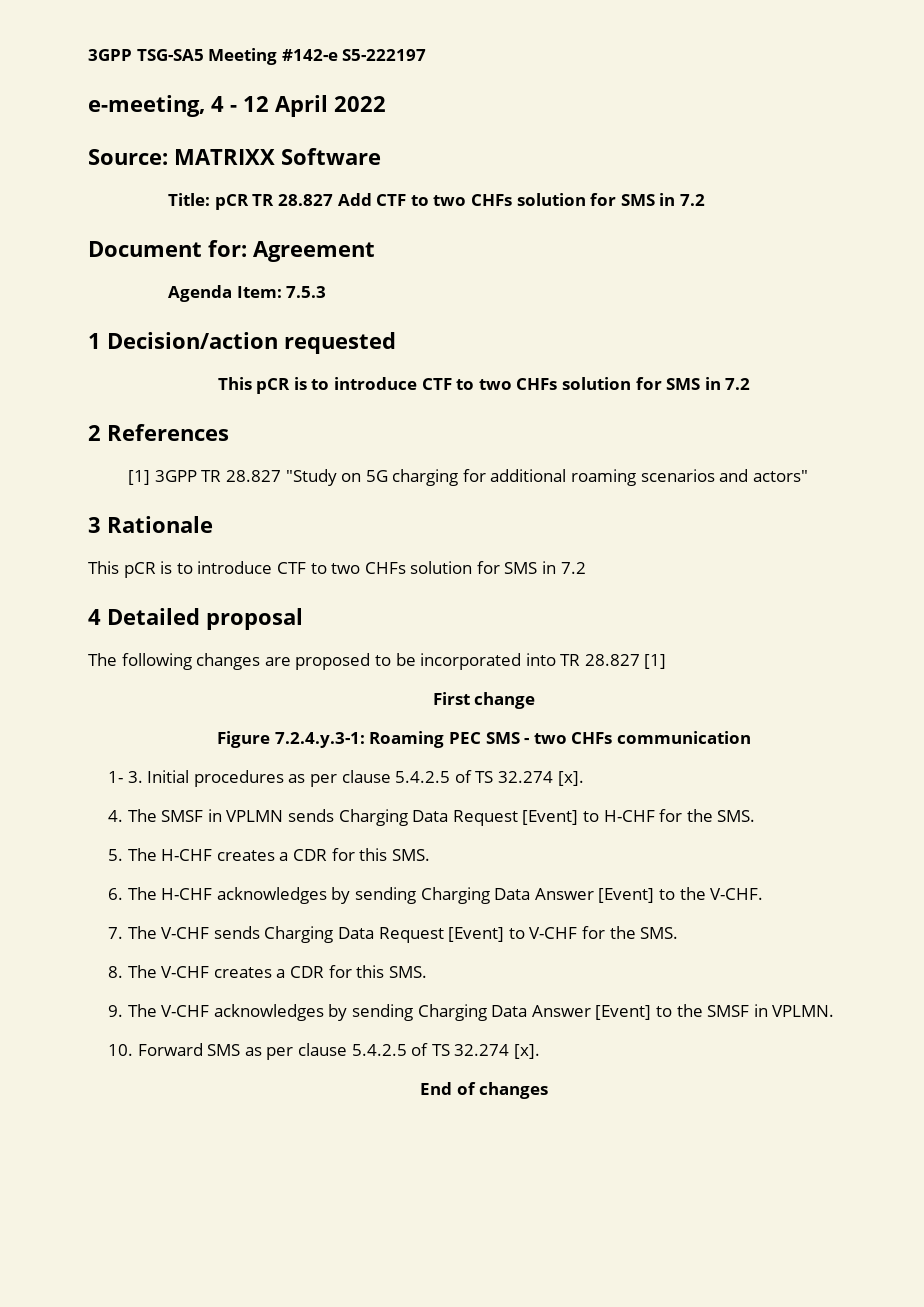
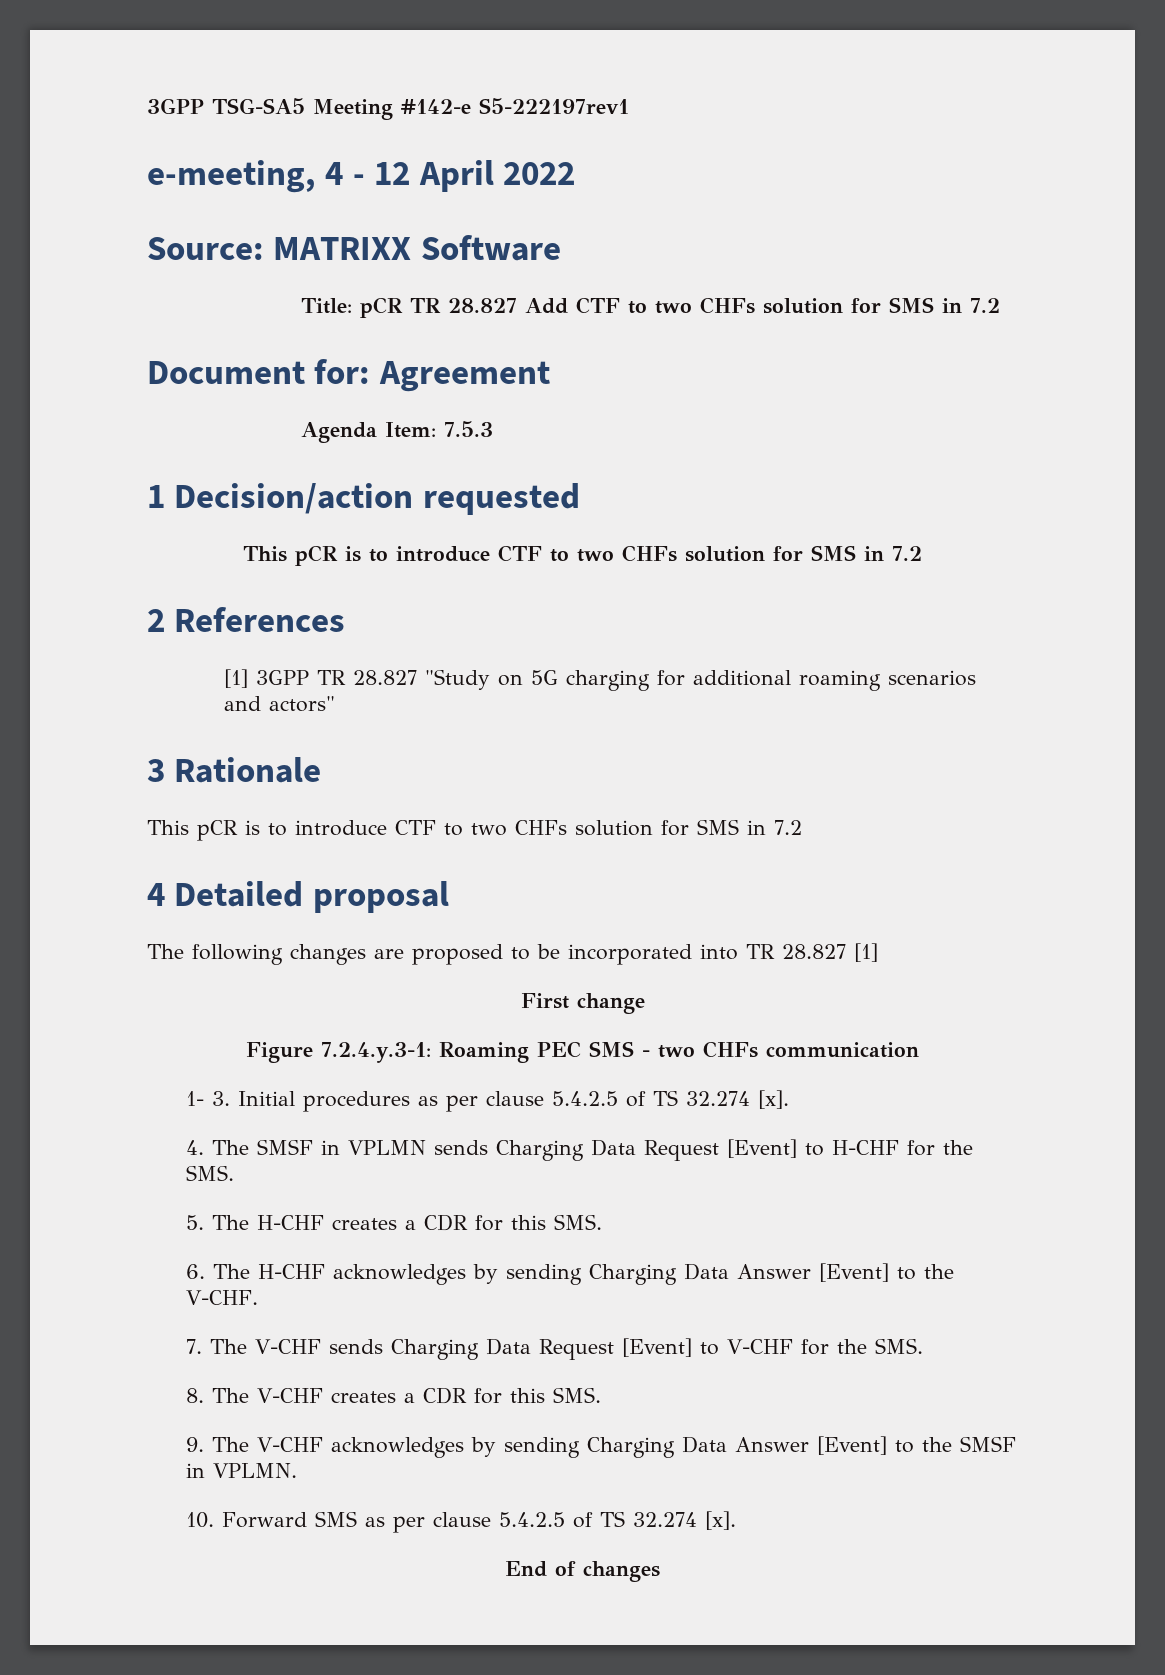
- 3GPP TSG-SA5 Meeting #142-e S5-222197
+ 3GPP TSG-SA5 Meeting #142-e S5-222197rev1

